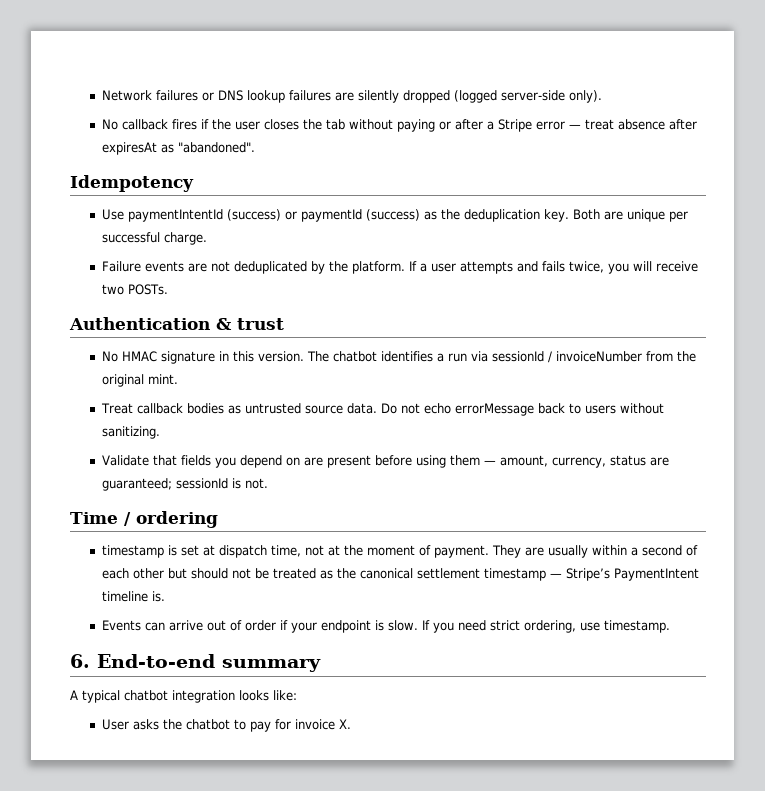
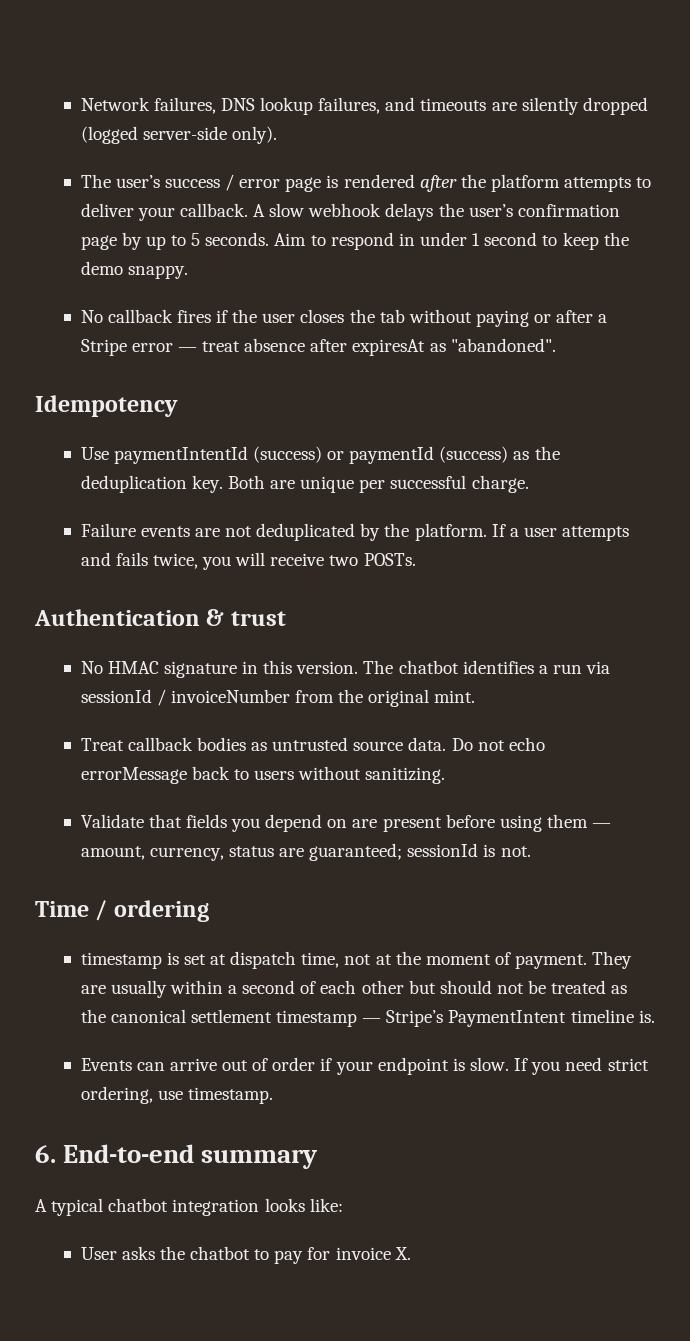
- Network failures or DNS lookup failures are silently dropped (logged server-side only).
+ Network failures, DNS lookup failures, and timeouts are silently dropped (logged server-side only).
+ The user’s success / error page is rendered after the platform attempts to deliver your callback. A slow webhook delays the user’s confirmation page by up to 5 seconds. Aim to respond in under 1 second to keep the demo snappy.

